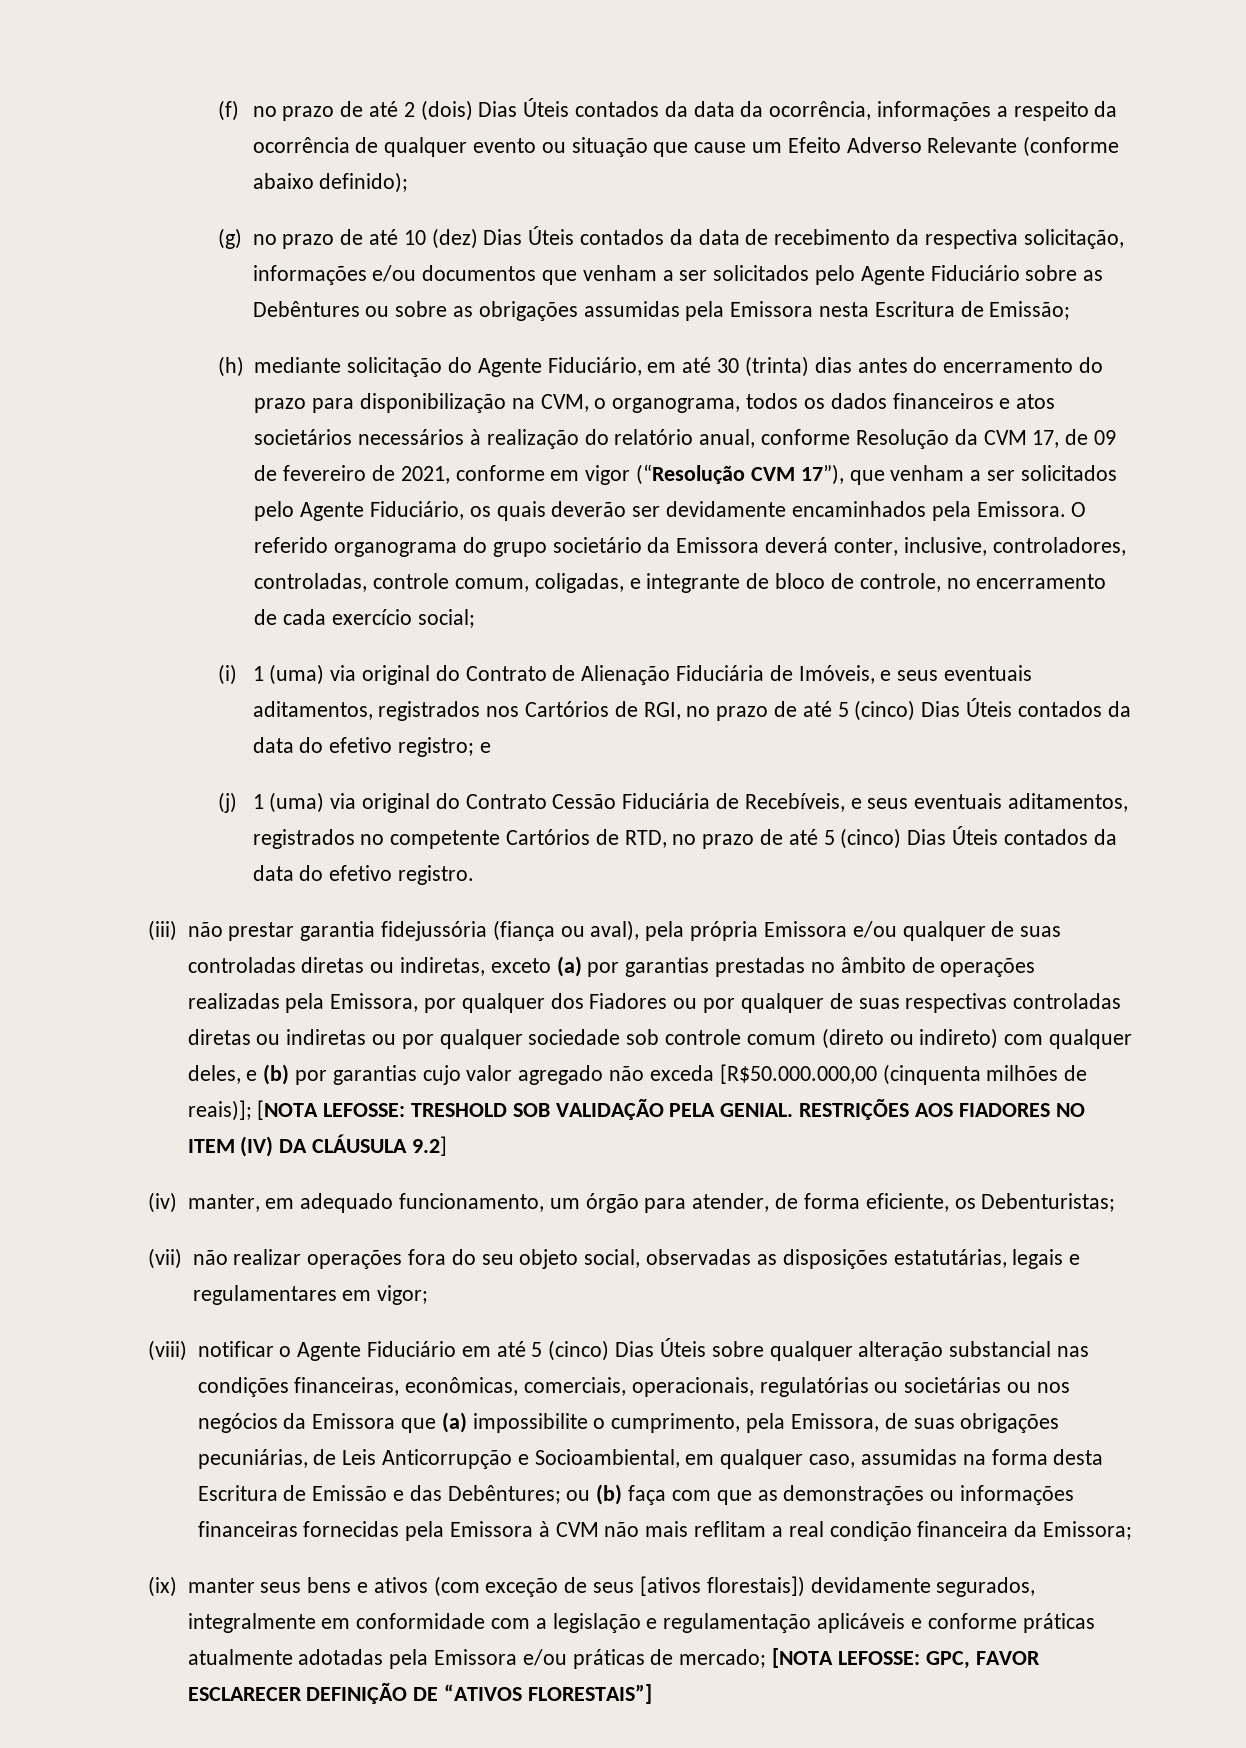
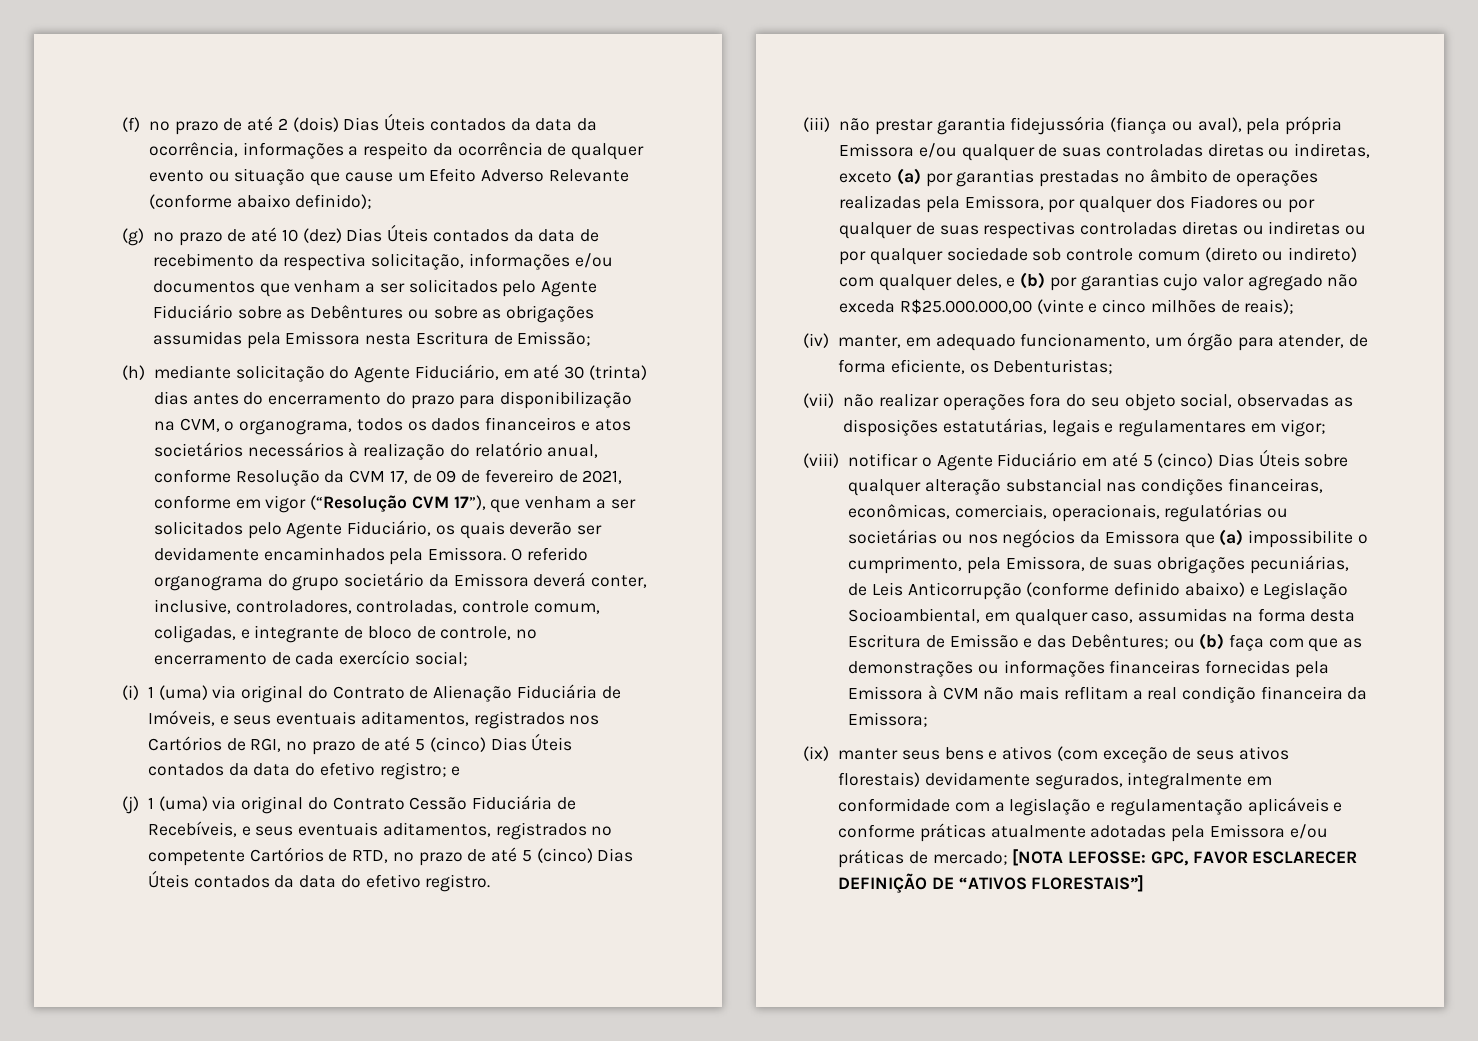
- (iii) não prestar garantia fidejussória (fiança ou aval), pela própria Emissora e/ou qualquer de suas controladas diretas ou indiretas, exceto (a) por garantias prestadas no âmbito de operações realizadas pela Emissora, por qualquer dos Fiadores ou por qualquer de suas respectivas controladas diretas ou indiretas ou por qualquer sociedade sob controle comum (direto ou indireto) com qualquer deles, e (b) por garantias cujo valor agregado não exceda [R$50.000.000,00 (cinquenta milhões de reais)]; [NOTA LEFOSSE: TRESHOLD SOB VALIDAÇÃO PELA GENIAL. RESTRIÇÕES AOS FIADORES NO ITEM (IV) DA CLÁUSULA 9.2]
+ (iii) não prestar garantia fidejussória (fiança ou aval), pela própria Emissora e/ou qualquer de suas controladas diretas ou indiretas, exceto (a) por garantias prestadas no âmbito de operações realizadas pela Emissora, por qualquer dos Fiadores ou por qualquer de suas respectivas controladas diretas ou indiretas ou por qualquer sociedade sob controle comum (direto ou indireto) com qualquer deles, e (b) por garantias cujo valor agregado não exceda R$25.000.000,00 (vinte e cinco milhões de reais);
- (viii) notificar o Agente Fiduciário em até 5 (cinco) Dias Úteis sobre qualquer alteração substancial nas condições financeiras, econômicas, comerciais, operacionais, regulatórias ou societárias ou nos negócios da Emissora que (a) impossibilite o cumprimento, pela Emissora, de suas obrigações pecuniárias, de Leis Anticorrupção e Socioambiental, em qualquer caso, assumidas na forma desta Escritura de Emissão e das Debêntures;
+ (viii) notificar o Agente Fiduciário em até 5 (cinco) Dias Úteis sobre qualquer alteração substancial nas condições financeiras, econômicas, comerciais, operacionais, regulatórias ou societárias ou nos negócios da Emissora que (a) impossibilite o cumprimento, pela Emissora, de suas obrigações pecuniárias, de Leis Anticorrupção (conforme definido abaixo) e Legislação Socioambiental, em qualquer caso, assumidas na forma desta Escritura de Emissão e das Debêntures;
- (ix) manter seus bens e ativos (com exceção de seus [ativos florestais]) devidamente segurados, integralmente em conformidade com a legislação e regulamentação aplicáveis e conforme práticas atualmente adotadas pela Emissora e/ou práticas de mercado; [NOTA LEFOSSE: GPC, FAVOR ESCLARECER DEFINIÇÃO DE “ATIVOS FLORESTAIS”]
+ (ix) manter seus bens e ativos (com exceção de seus ativos florestais) devidamente segurados, integralmente em conformidade com a legislação e regulamentação aplicáveis e conforme práticas atualmente adotadas pela Emissora e/ou práticas de mercado; [NOTA LEFOSSE: GPC, FAVOR ESCLARECER DEFINIÇÃO DE “ATIVOS FLORESTAIS”]

